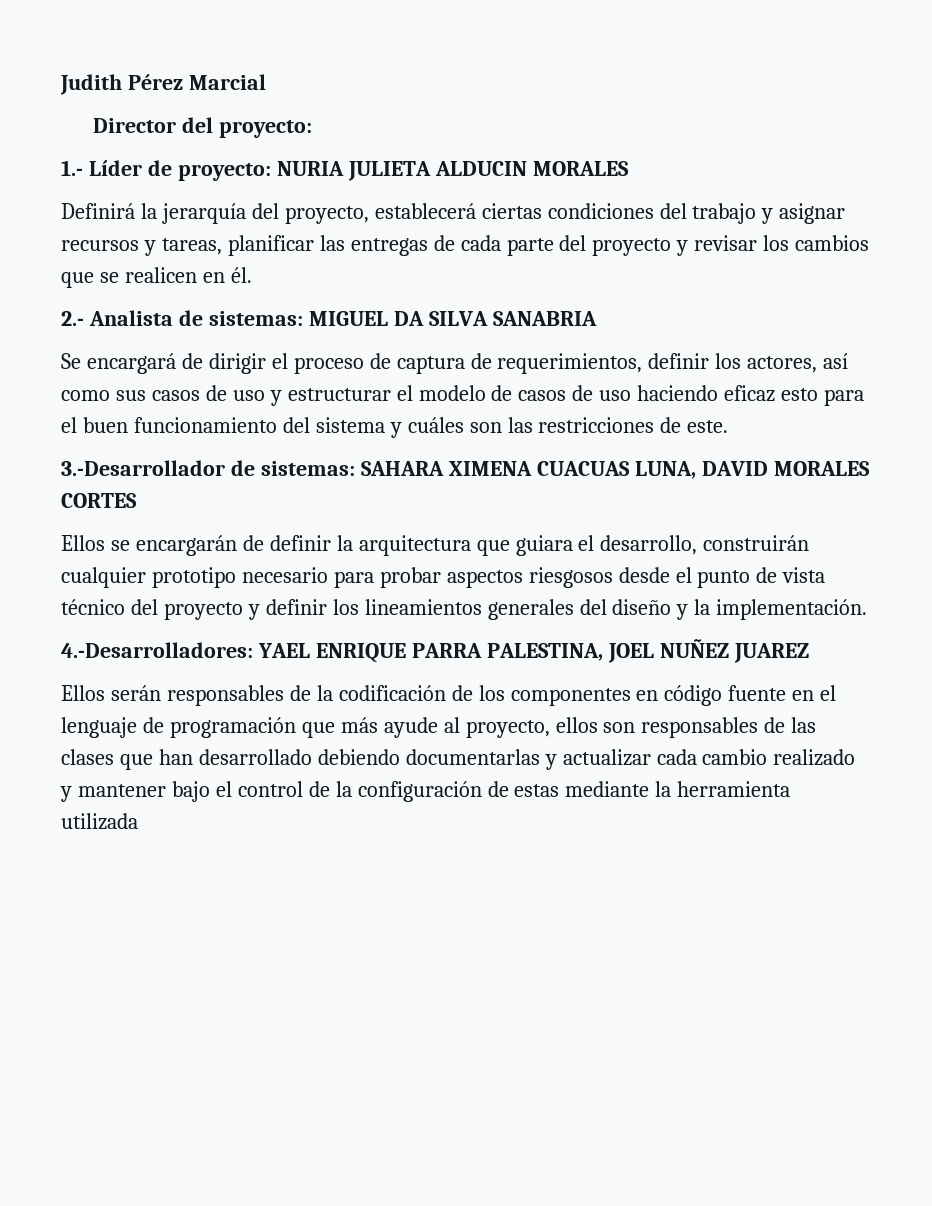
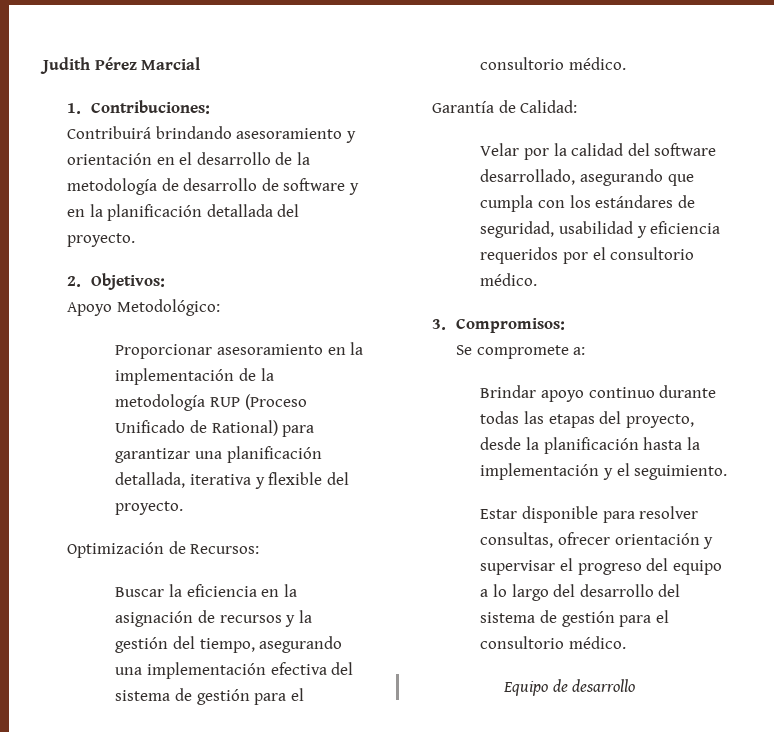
- Director del proyecto:
- 1.- Líder de proyecto: NURIA JULIETA ALDUCIN MORALES
- Definirá la jerarquía del proyecto, establecerá ciertas condiciones del trabajo y asignar recursos y tareas, planificar las entregas de cada parte del proyecto y revisar los cambios que se realicen en él.
- 2.- Analista de sistemas: MIGUEL DA SILVA SANABRIA
- Se encargará de dirigir el proceso de captura de requerimientos, definir los actores, así como sus casos de uso y estructurar el modelo de casos de uso haciendo eficaz esto para el buen funcionamiento del sistema y cuáles son las restricciones de este.
- 3.-Desarrollador de sistemas: SAHARA XIMENA CUACUAS LUNA, DAVID MORALES CORTES
- Ellos se encargarán de definir la arquitectura que guiara el desarrollo, construirán cualquier prototipo necesario para probar aspectos riesgosos desde el punto de vista técnico del proyecto y definir los lineamientos generales del diseño y la implementación.
- 4.-Desarrolladores: YAEL ENRIQUE PARRA PALESTINA, JOEL NUÑEZ JUAREZ
- Ellos serán responsables de la codificación de los componentes en código fuente en el lenguaje de programación que más ayude al proyecto, ellos son responsables de las clases que han desarrollado debiendo documentarlas y actualizar cada cambio realizado y mantener bajo el control de la configuración de estas mediante la herramienta utilizada
+ 1. Contribuciones:
+ Contribuirá brindando asesoramiento y orientación en el desarrollo de la metodología de desarrollo de software y en la planificación detallada del proyecto.
+ 2. Objetivos:
+ Apoyo Metodológico:
+ Proporcionar asesoramiento en la implementación de la metodología RUP (Proceso Unificado de Rational) para garantizar una planificación detallada, iterativa y flexible del proyecto.
+ Optimización de Recursos:
+ Buscar la eficiencia en la asignación de recursos y la gestión del tiempo, asegurando una implementación efectiva del sistema de gestión para el consultorio médico.
+ Garantía de Calidad:
+ Velar por la calidad del software desarrollado, asegurando que cumpla con los estándares de seguridad, usabilidad y eficiencia requeridos por el consultorio médico.
+ 3. Compromisos:
+ Se compromete a:
+ Brindar apoyo continuo durante todas las etapas del proyecto, desde la planificación hasta la implementación y el seguimiento.
+ Estar disponible para resolver consultas, ofrecer orientación y supervisar el progreso del equipo a lo largo del desarrollo del sistema de gestión para el consultorio médico.
+ Equipo de desarrollo

